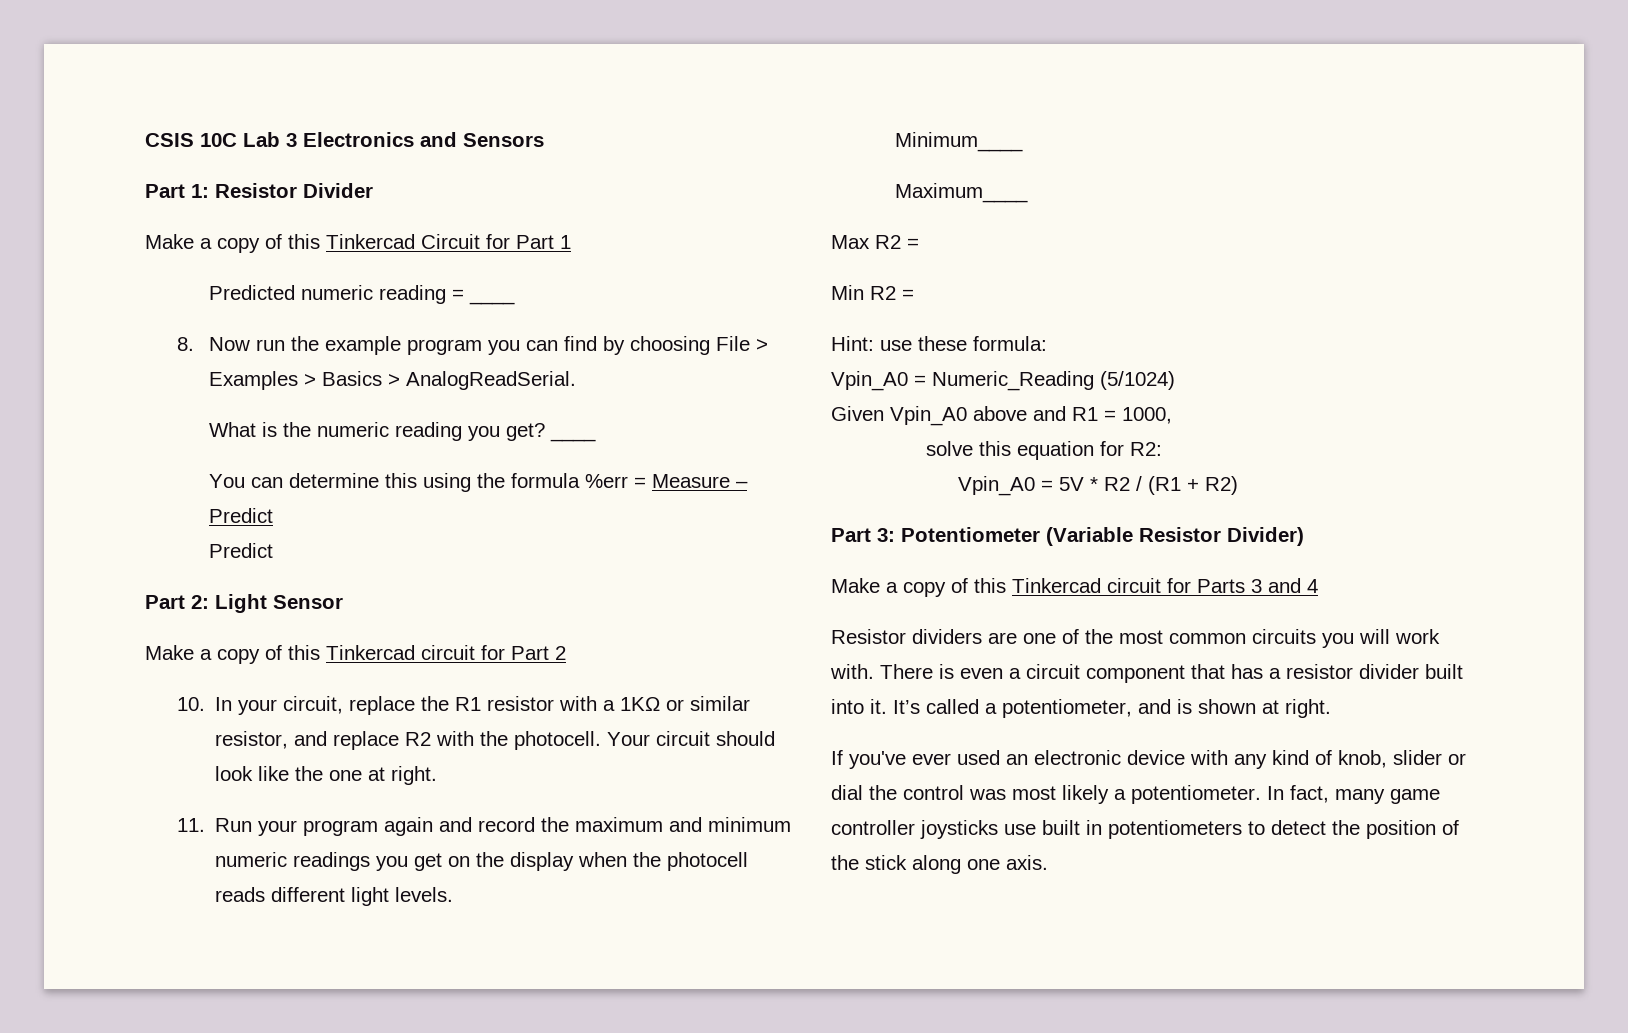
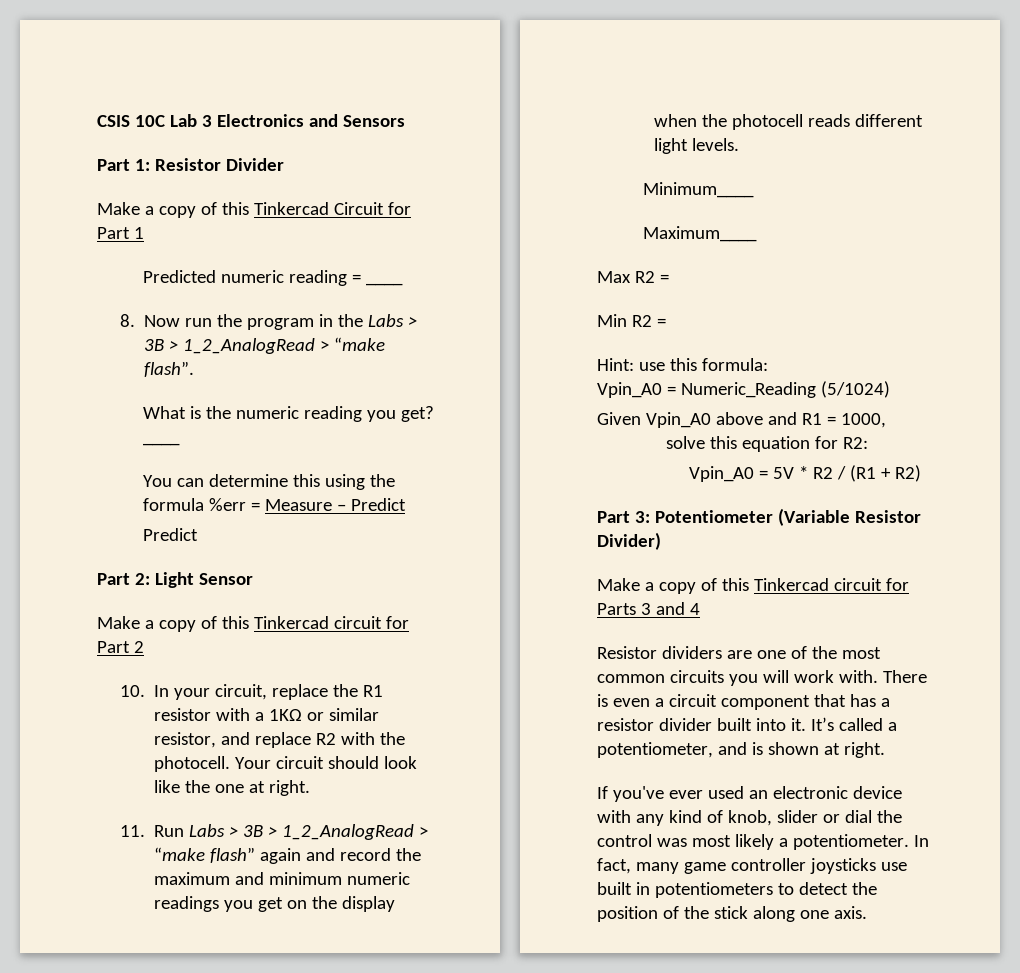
- 8. Now run the example program you can find by choosing File > Examples > Basics > AnalogReadSerial.
+ 8. Now run the program in the Labs > 3B > 1_2_AnalogRead > “make flash”.
- 11. Run your program again and record the maximum and minimum numeric readings you get on the display when the photocell reads different light levels.
+ 11. Run Labs > 3B > 1_2_AnalogRead > “make flash” again and record the maximum and minimum numeric readings you get on the display when the photocell reads different light levels.
- Hint: use these formula:
+ Hint: use this formula:

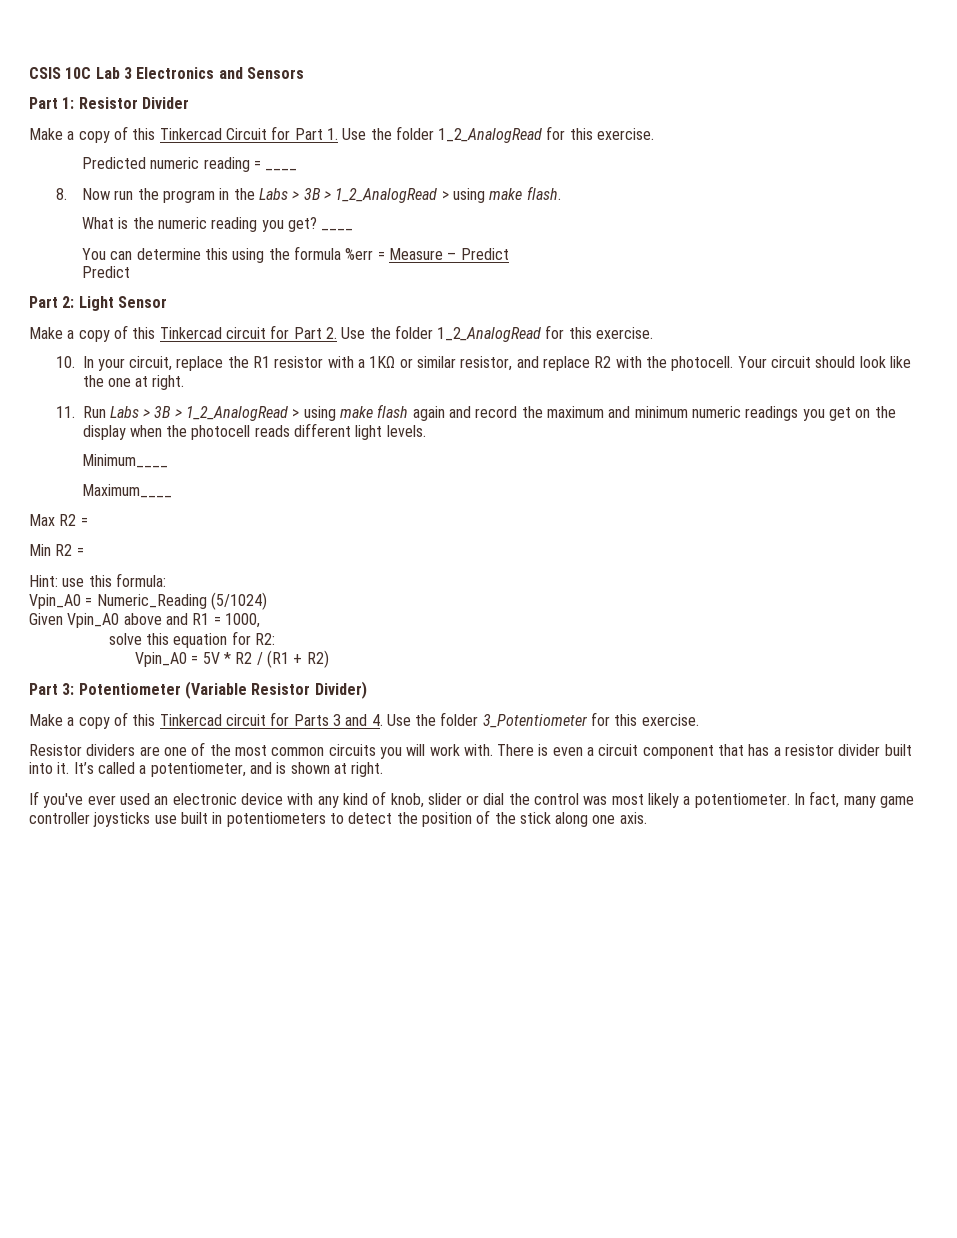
- Make a copy of this Tinkercad Circuit for Part 1
+ Make a copy of this Tinkercad Circuit for Part 1. Use the folder 1_2_AnalogRead for this exercise.
- 8. Now run the program in the Labs > 3B > 1_2_AnalogRead > “make flash”.
+ 8. Now run the program in the Labs > 3B > 1_2_AnalogRead > using make flash.
- Make a copy of this Tinkercad circuit for Part 2
+ Make a copy of this Tinkercad circuit for Part 2. Use the folder 1_2_AnalogRead for this exercise.
- 11. Run Labs > 3B > 1_2_AnalogRead > “make flash” again and record the maximum and minimum numeric readings you get on the display when the photocell reads different light levels.
+ 11. Run Labs > 3B > 1_2_AnalogRead > using make flash again and record the maximum and minimum numeric readings you get on the display when the photocell reads different light levels.
- Make a copy of this Tinkercad circuit for Parts 3 and 4
+ Make a copy of this Tinkercad circuit for Parts 3 and 4. Use the folder 3_Potentiometer for this exercise.

